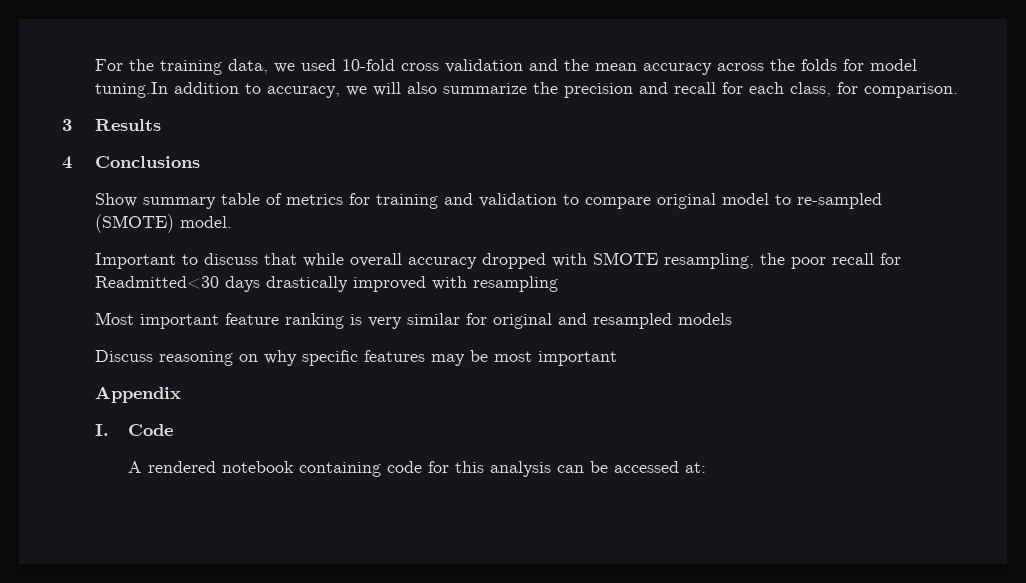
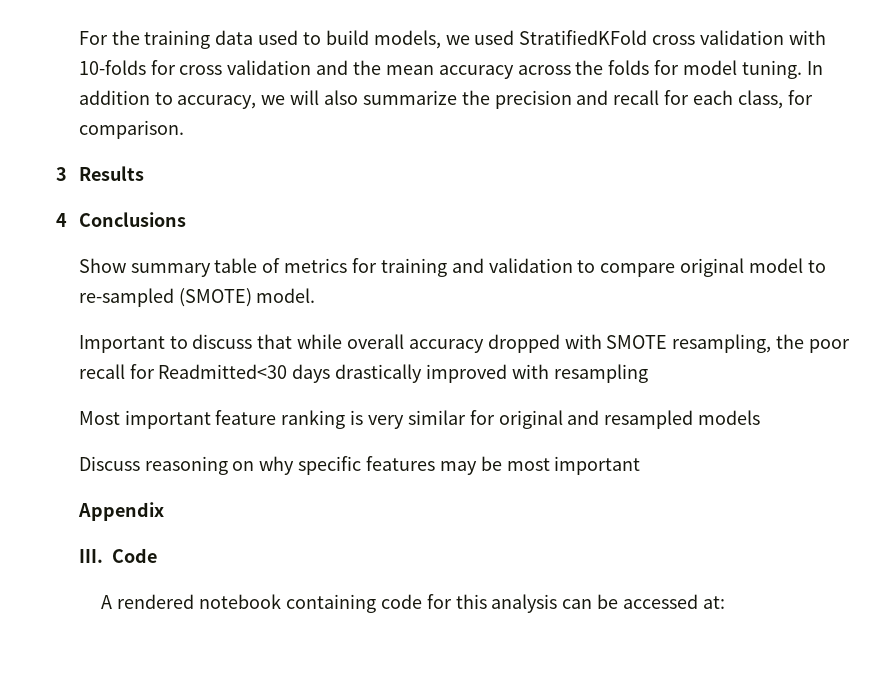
- For the training data, we used 10-fold cross validation and the mean accuracy across the folds for model tuning.In addition to accuracy, we will also summarize the precision and recall for each class, for comparison.
+ For the training data used to build models, we used StratifiedKFold cross validation with 10-folds for cross validation and the mean accuracy across the folds for model tuning. In addition to accuracy, we will also summarize the precision and recall for each class, for comparison.
- I. Code
+ III. Code

